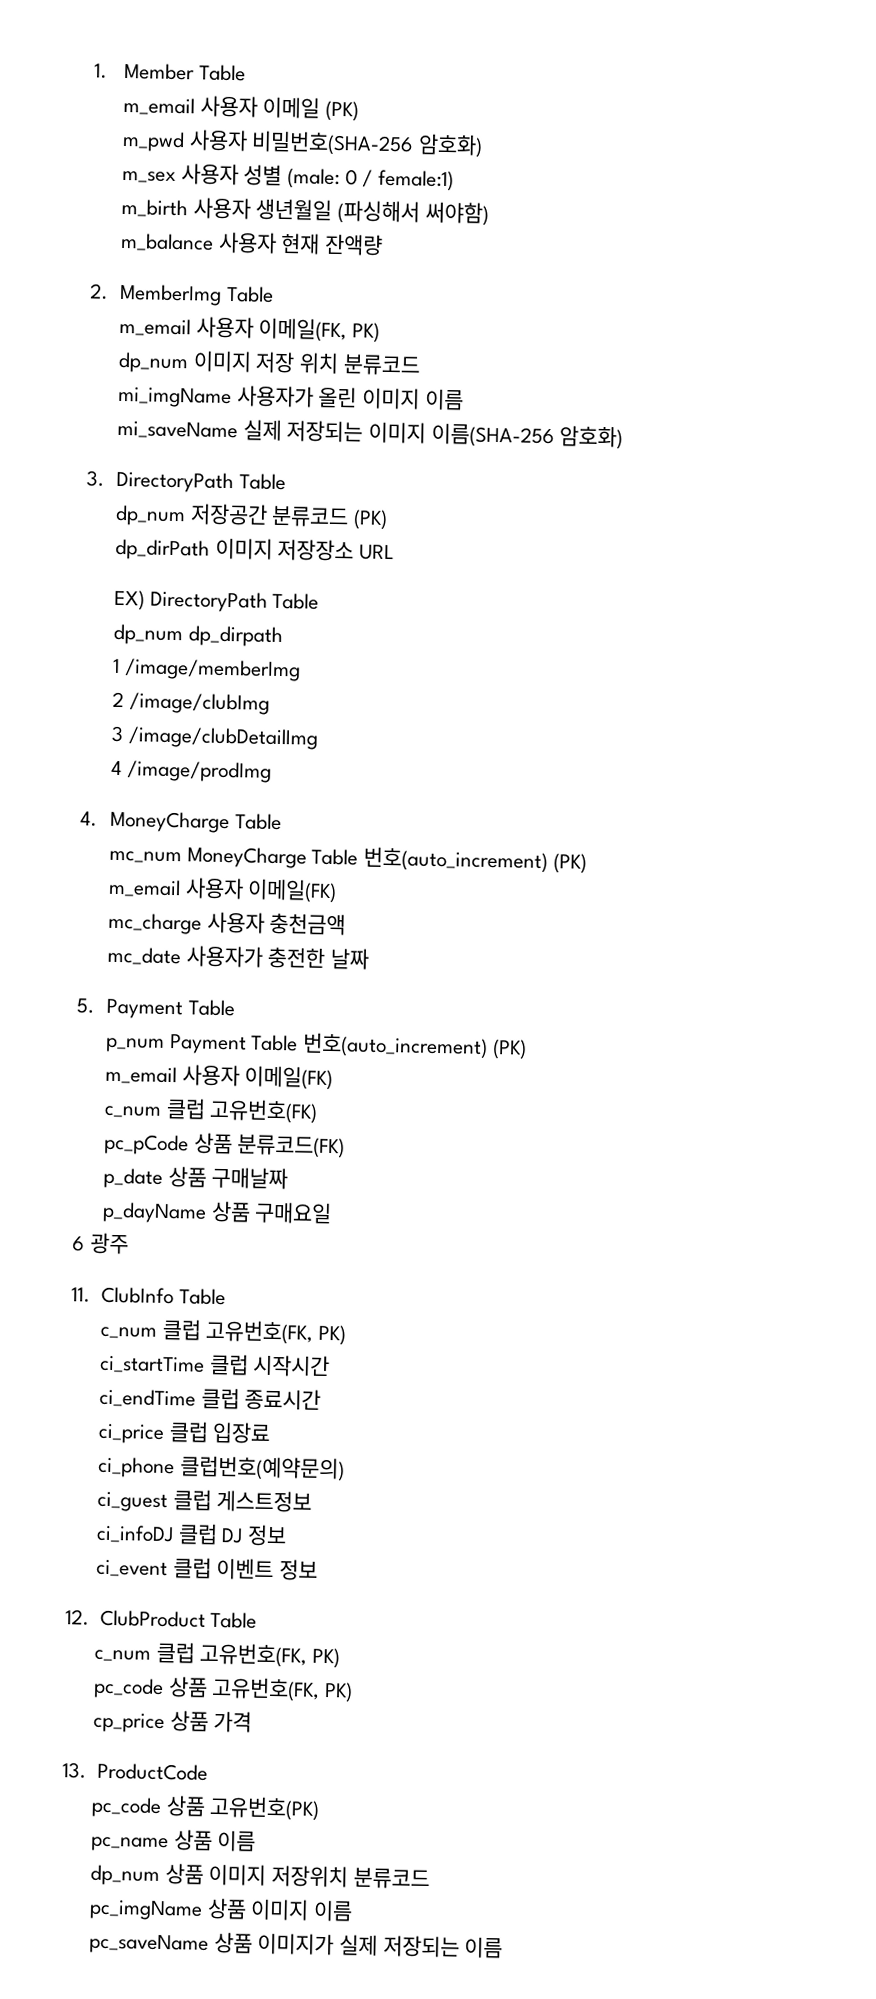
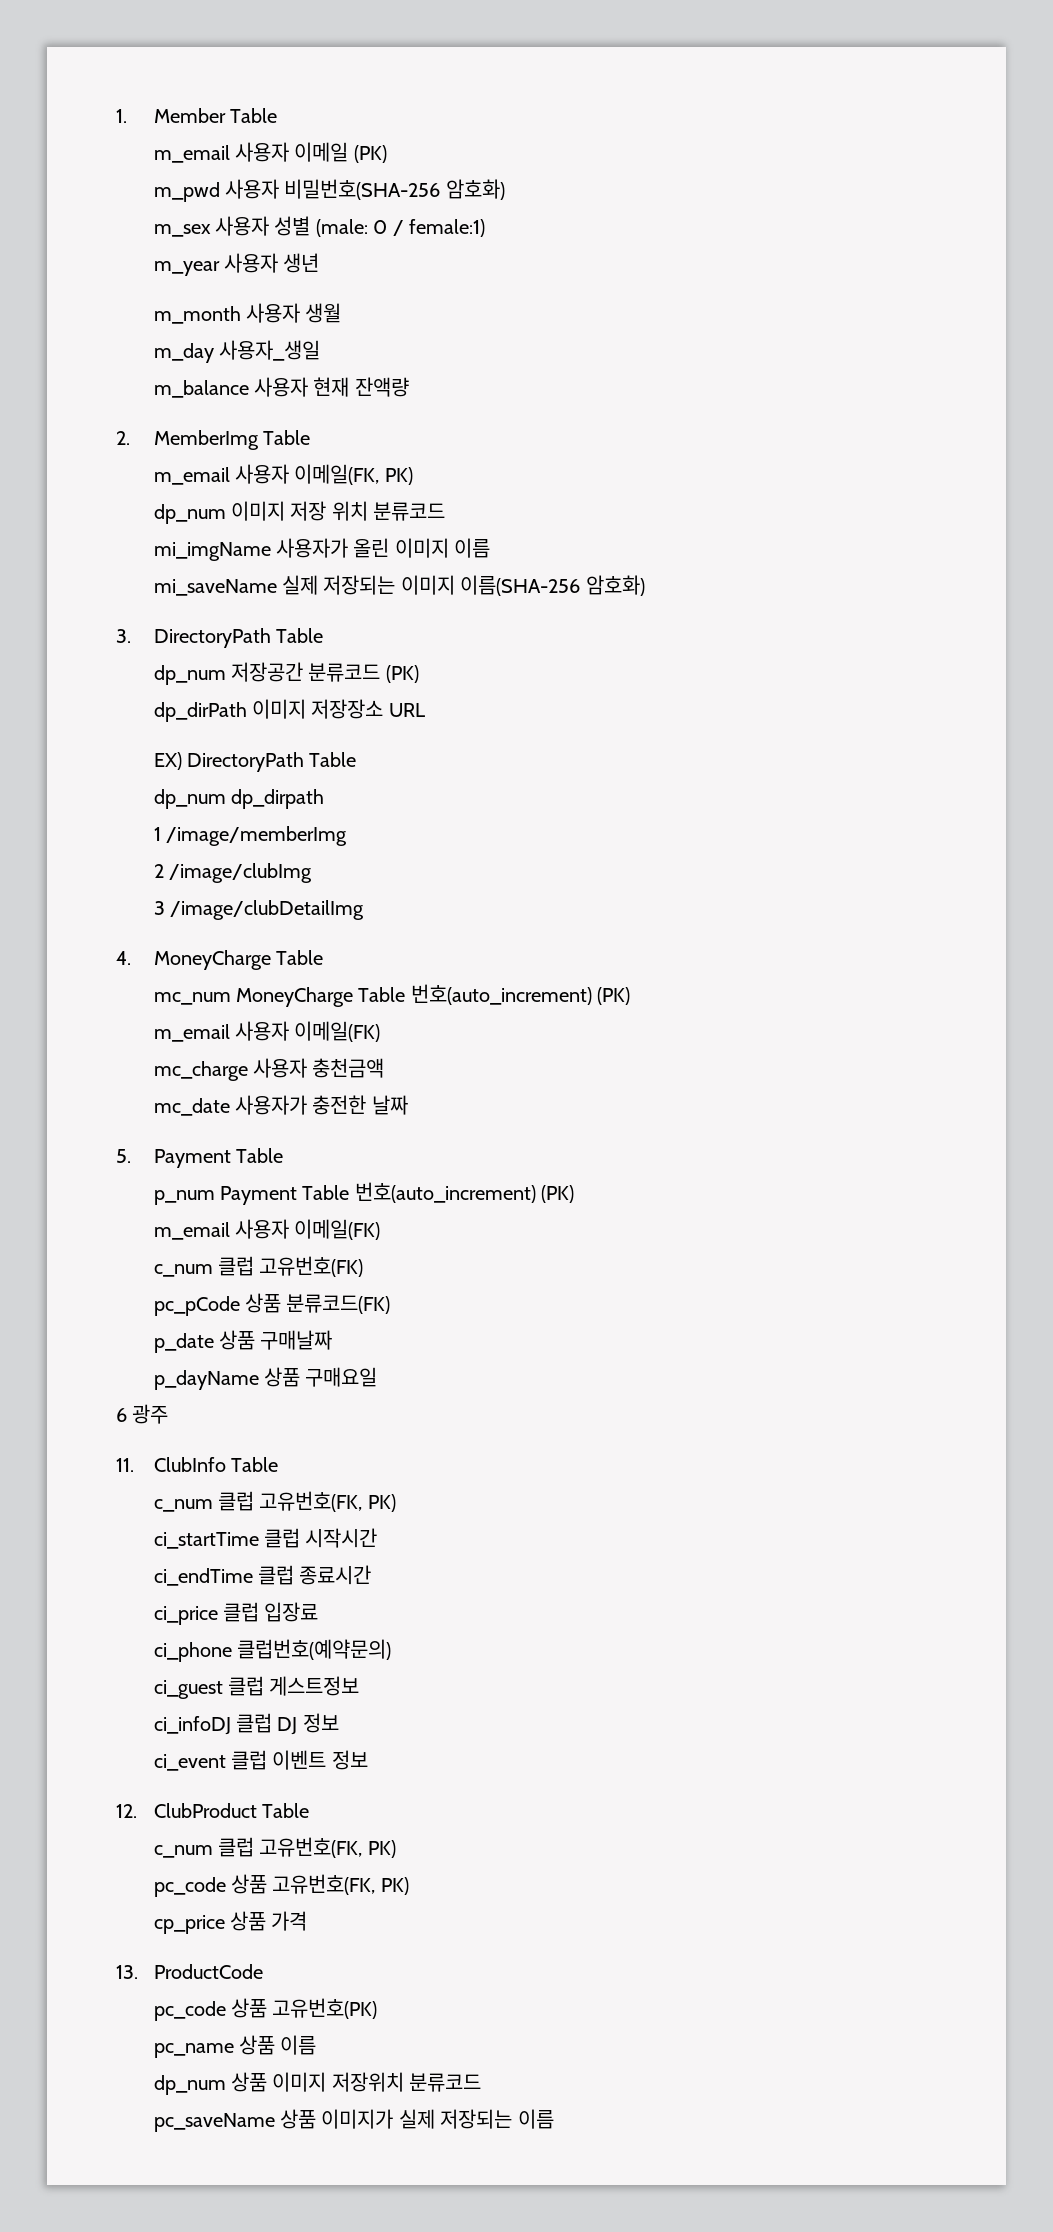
- m_birth 사용자 생년월일 (파싱해서 써야함)
+ m_year 사용자 생년
+ m_month 사용자 생월
+ m_day 사용자_생일
- 4 /image/prodImg
- pc_imgName 상품 이미지 이름

